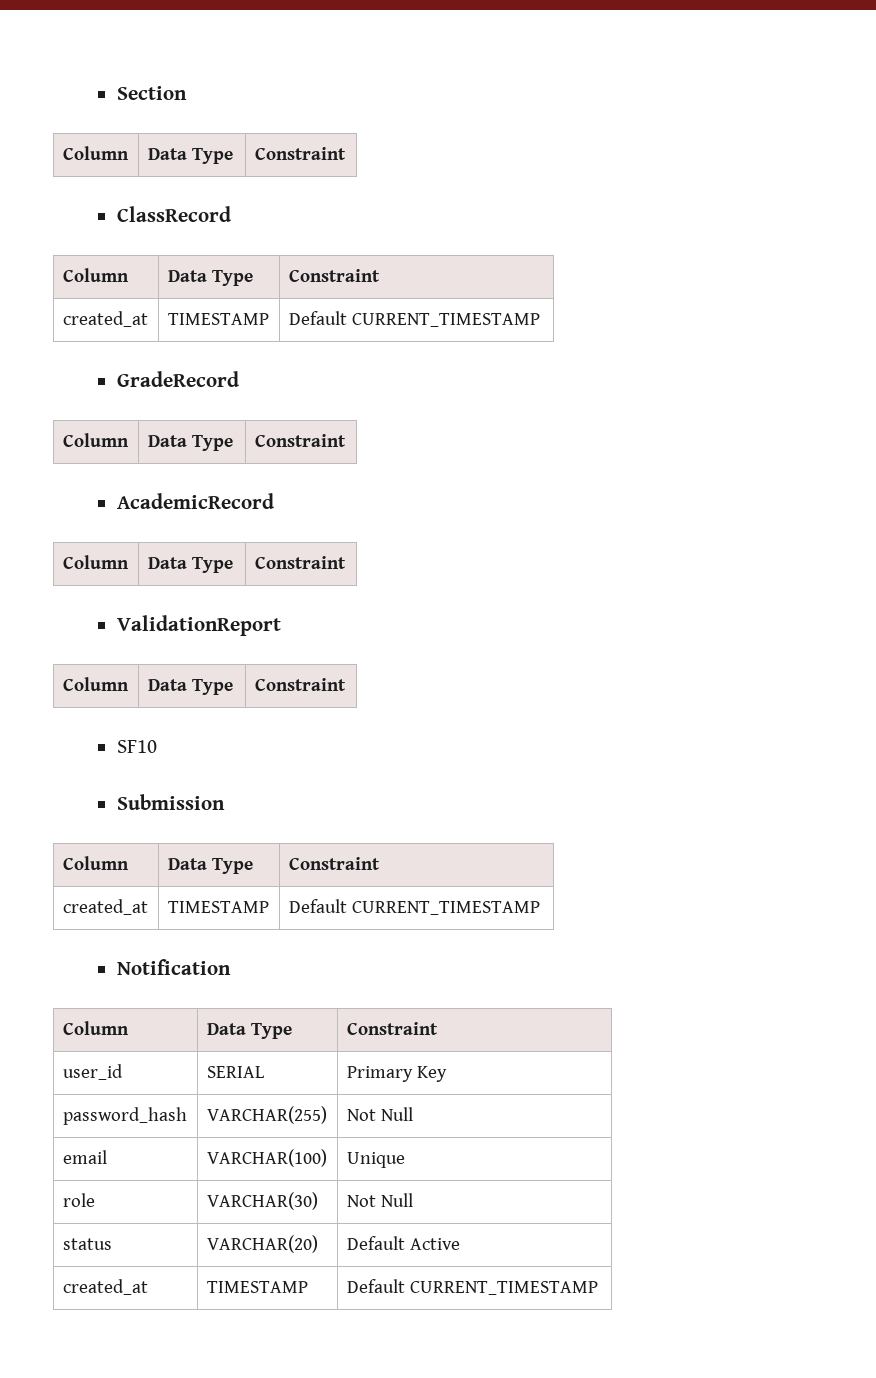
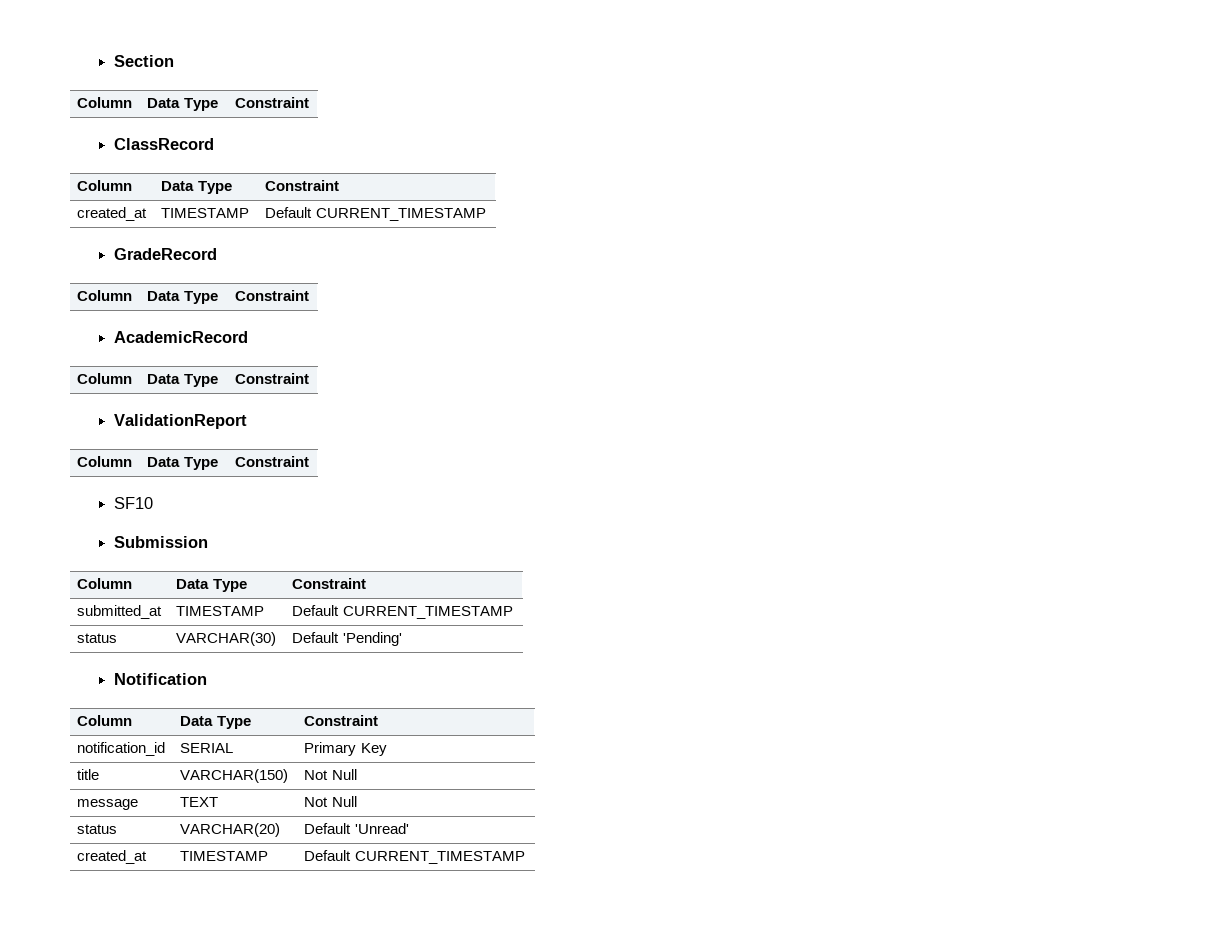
  Submission
  Column | Data Type | Constraint
- created_at | TIMESTAMP | Default CURRENT_TIMESTAMP
+ submitted_at | TIMESTAMP | Default CURRENT_TIMESTAMP
+ status | VARCHAR(30) | Default 'Pending'
- user_id | SERIAL | Primary Key
+ notification_id | SERIAL | Primary Key
- password_hash | VARCHAR(255) | Not Null
- email | VARCHAR(100) | Unique
- role | VARCHAR(30) | Not Null
+ title | VARCHAR(150) | Not Null
+ message | TEXT | Not Null
- status | VARCHAR(20) | Default Active
+ status | VARCHAR(20) | Default 'Unread'

